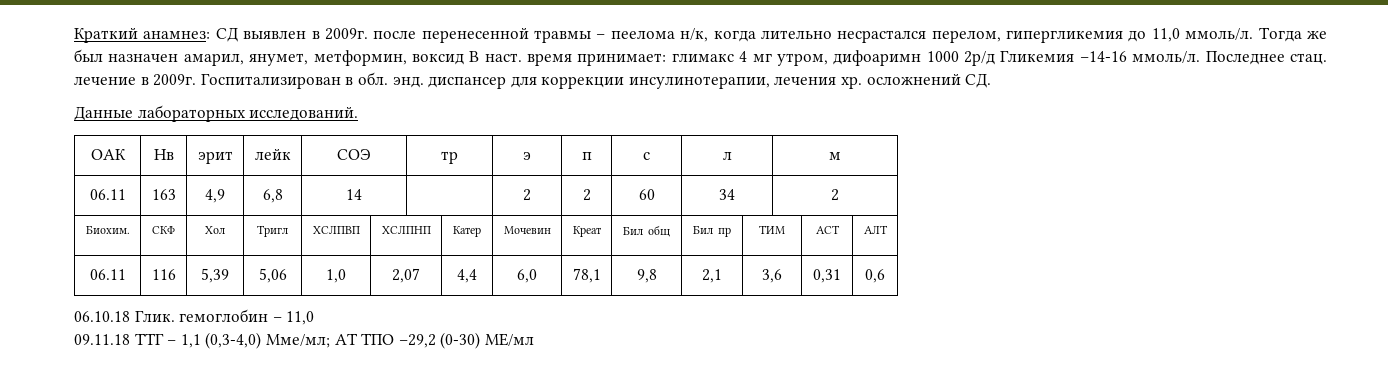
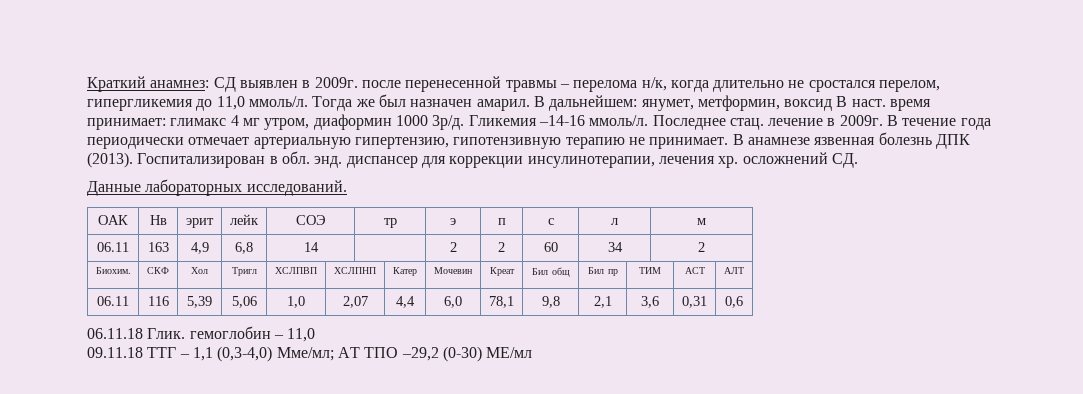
- Краткий анамнез: СД выявлен в 2009г. после перенесенной травмы – пеелома н/к, когда лительно несрастался перелом, гипергликемия до 11,0 ммоль/л.
+ Краткий анамнез: СД выявлен в 2009г. после перенесенной травмы – перелома н/к, когда длительно не сростался перелом, гипергликемия до 11,0 ммоль/л.
- Тогда же был назначен амарил, янумет, метформин, воксид В наст. время принимает: глимакс 4 мг утром, дифоаримн 1000 2р/д Гликемия –14-16 ммоль/л.
+ Тогда же был назначен амарил. В дальнейшем: янумет, метформин, воксид В наст. время принимает: глимакс 4 мг утром, диаформин 1000 3р/д. Гликемия –14-16 ммоль/л.
+ В течение года периодически отмечает артериальную гипертензию, гипотензивную терапию не принимает. В анамнезе язвенная болезнь ДПК (2013).
- 06.10.18 Глик. гемоглобин – 11,0
+ 06.11.18 Глик. гемоглобин – 11,0

